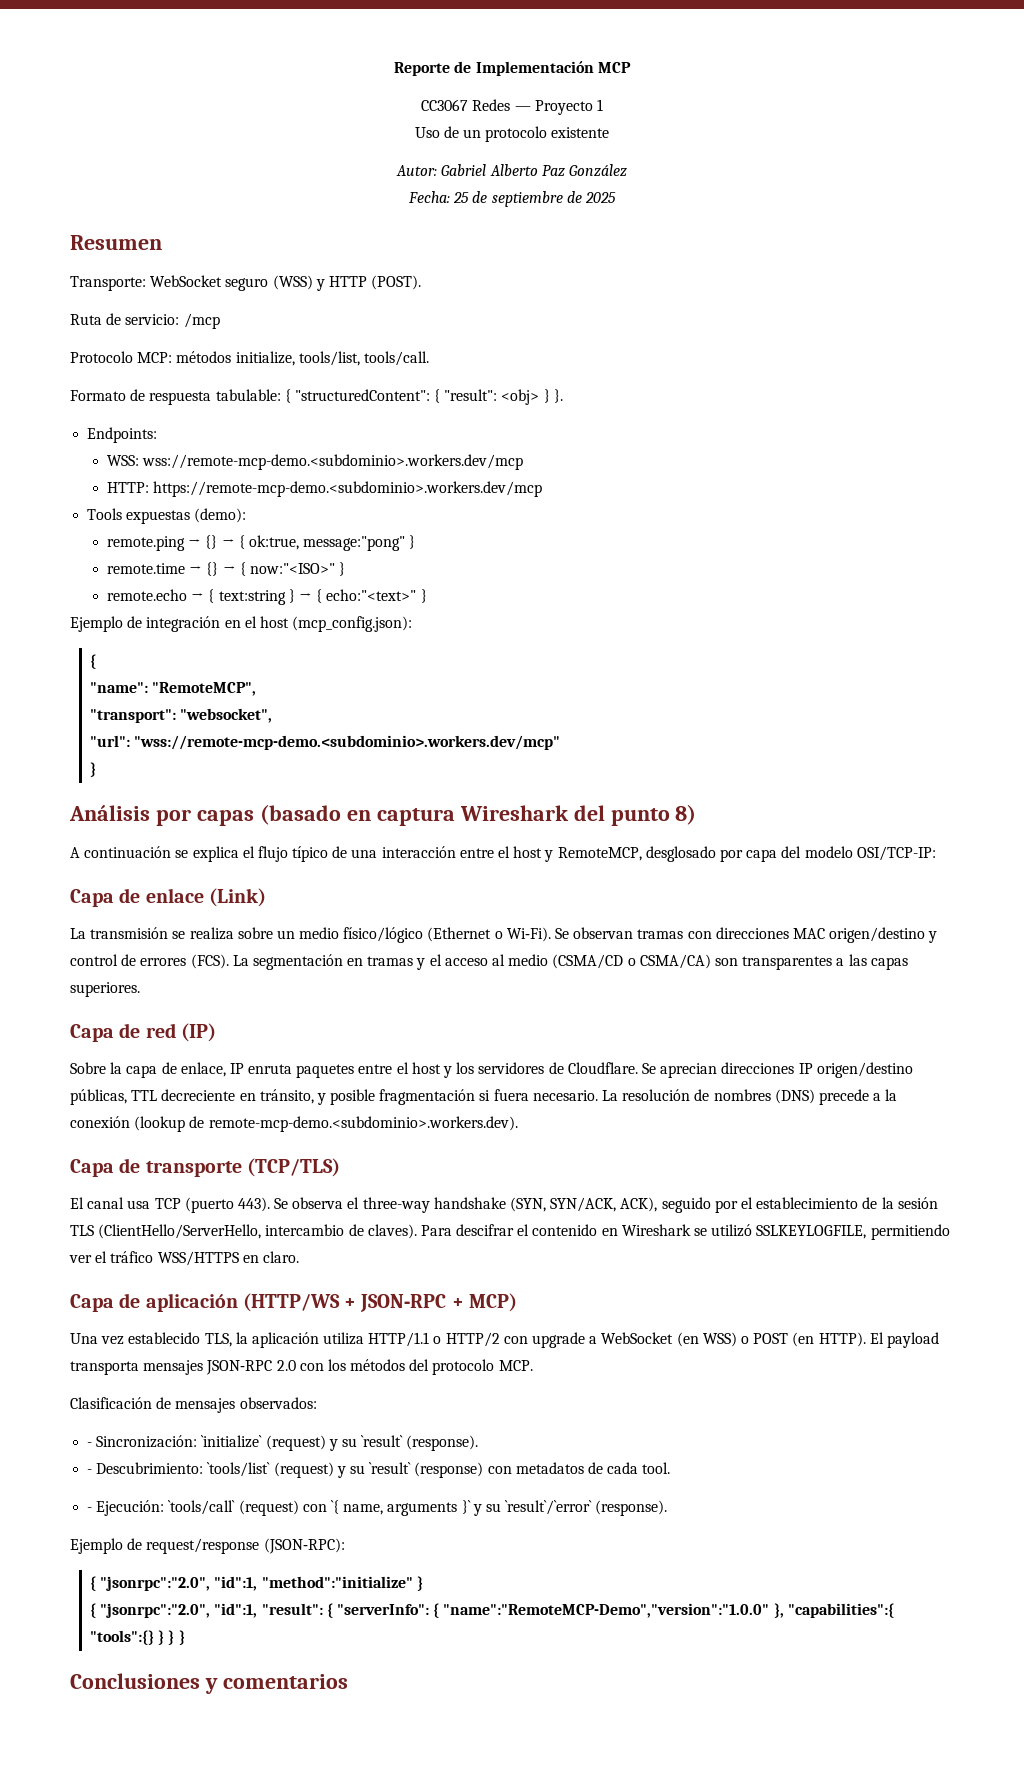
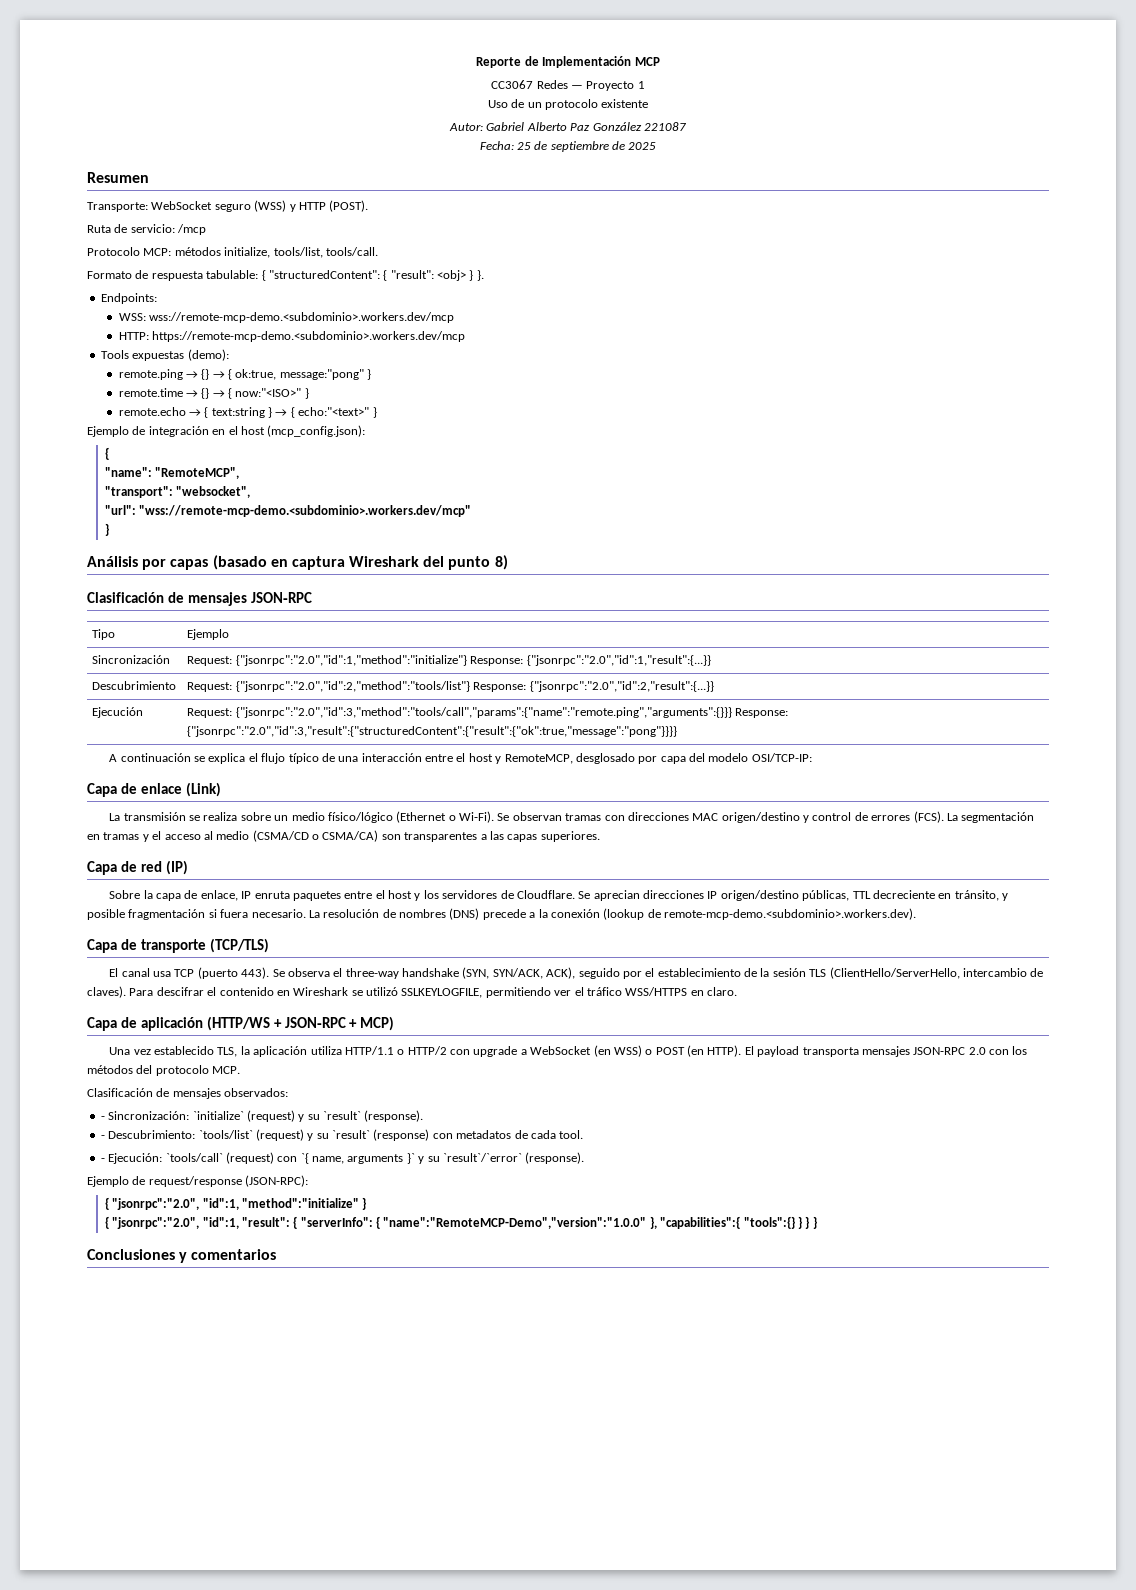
- Autor: Gabriel Alberto Paz González
+ Autor: Gabriel Alberto Paz González 221087
+ Clasificación de mensajes JSON‑RPC
+ Tipo | Ejemplo
+ Sincronización | Request: {"jsonrpc":"2.0","id":1,"method":"initialize"} Response: {"jsonrpc":"2.0","id":1,"result":{...}}
+ Descubrimiento | Request: {"jsonrpc":"2.0","id":2,"method":"tools/list"} Response: {"jsonrpc":"2.0","id":2,"result":{...}}
+ Ejecución | Request: {"jsonrpc":"2.0","id":3,"method":"tools/call","params":{"name":"remote.ping","arguments":{}}} Response: {"jsonrpc":"2.0","id":3,"result":{"structuredContent":{"result":{"ok":true,"message":"pong"}}}}

